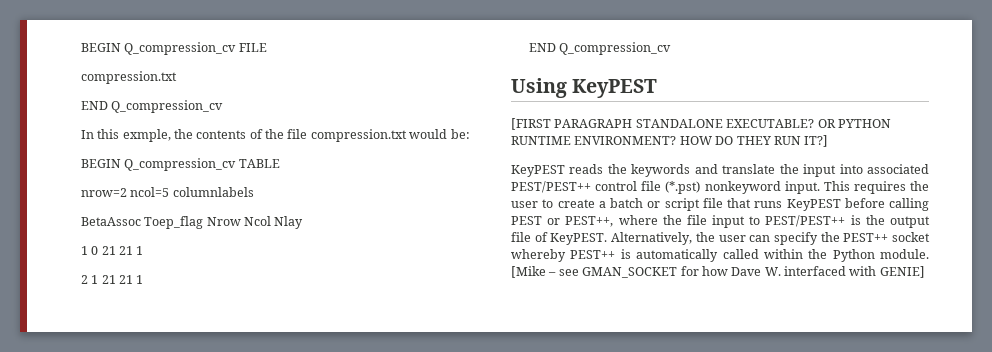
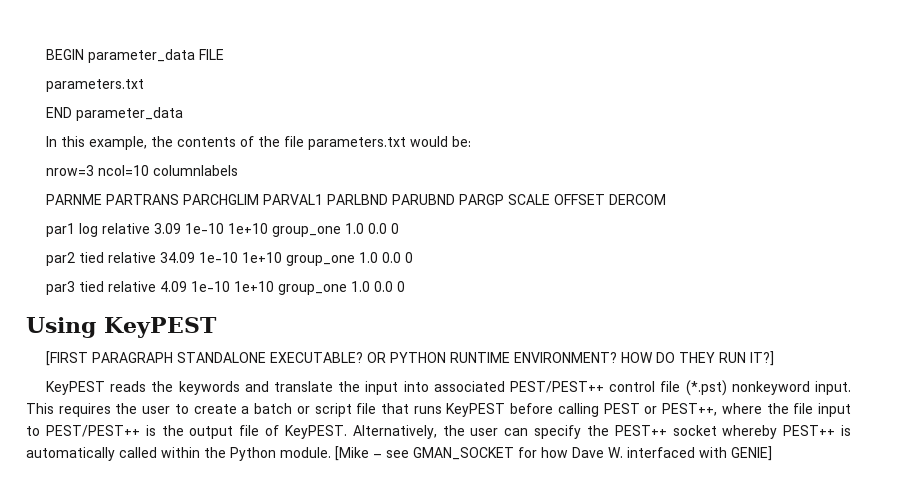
- BEGIN Q_compression_cv FILE
- compression.txt
- END Q_compression_cv
+ BEGIN parameter_data FILE
+ parameters.txt
+ END parameter_data
- In this exmple, the contents of the file compression.txt would be:
+ In this example, the contents of the file parameters.txt would be:
- BEGIN Q_compression_cv TABLE
- nrow=2 ncol=5 columnlabels
- BetaAssoc Toep_flag Nrow Ncol Nlay
- 1 0 21 21 1
- 2 1 21 21 1
- END Q_compression_cv
+ nrow=3 ncol=10 columnlabels
+ PARNME PARTRANS PARCHGLIM PARVAL1 PARLBND PARUBND PARGP SCALE OFFSET DERCOM
+ par1 log relative 3.09 1e-10 1e+10 group_one 1.0 0.0 0
+ par2 tied relative 34.09 1e-10 1e+10 group_one 1.0 0.0 0
+ par3 tied relative 4.09 1e-10 1e+10 group_one 1.0 0.0 0

